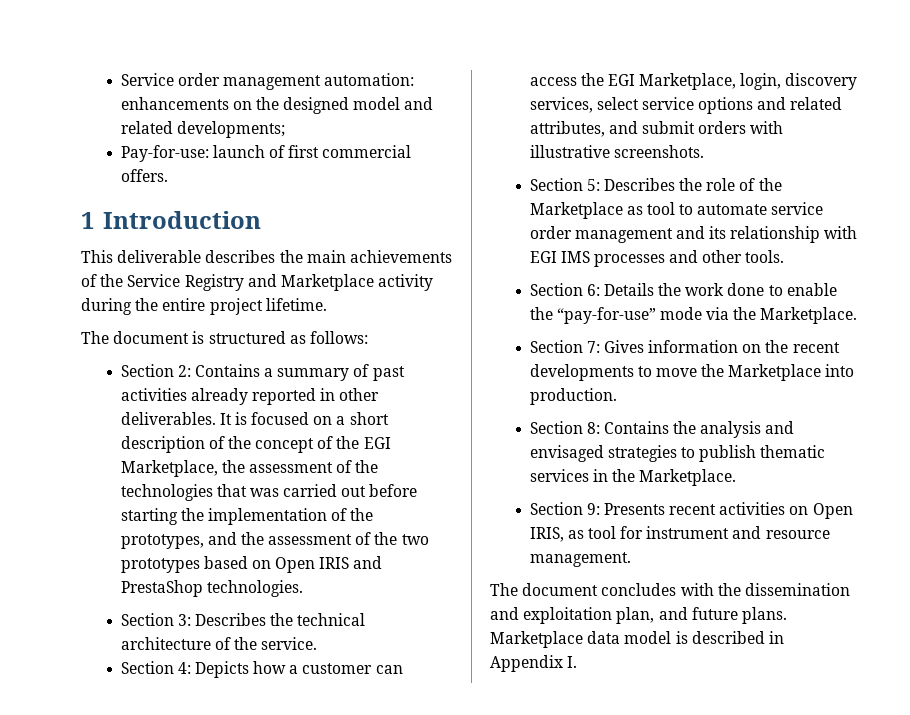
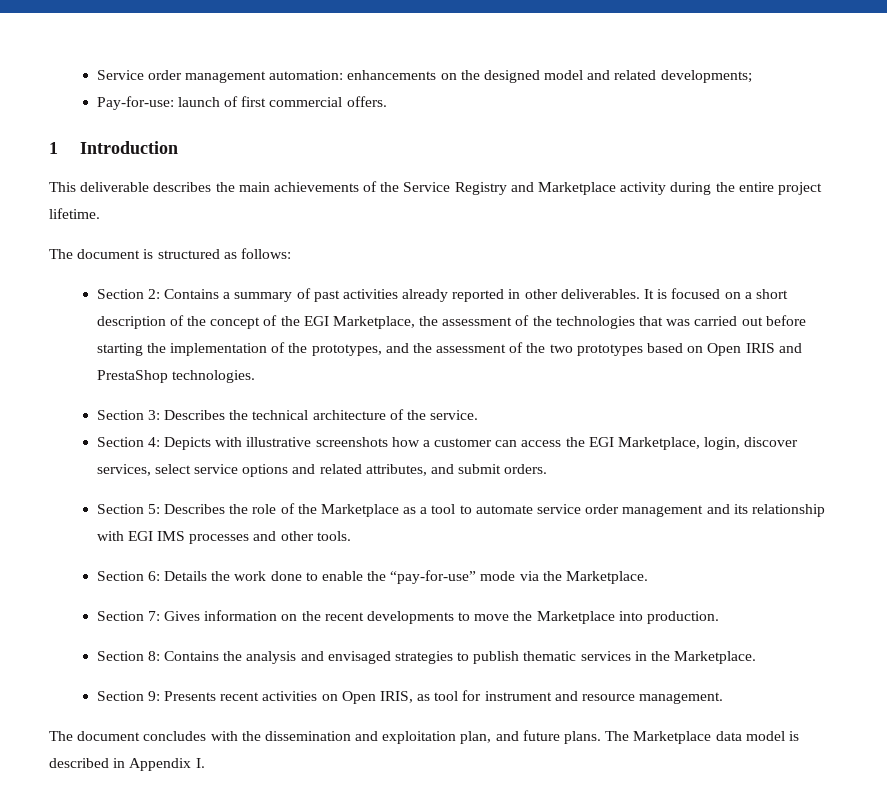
- Section 4: Depicts how a customer can access the EGI Marketplace, login, discovery services, select service options and related attributes, and submit orders with illustrative screenshots.
+ Section 4: Depicts with illustrative screenshots how a customer can access the EGI Marketplace, login, discover services, select service options and related attributes, and submit orders.
- Section 5: Describes the role of the Marketplace as tool to automate service order management and its relationship with EGI IMS processes and other tools.
+ Section 5: Describes the role of the Marketplace as a tool to automate service order management and its relationship with EGI IMS processes and other tools.
- Marketplace data model is described in Appendix I.
+ The Marketplace data model is described in Appendix I.

